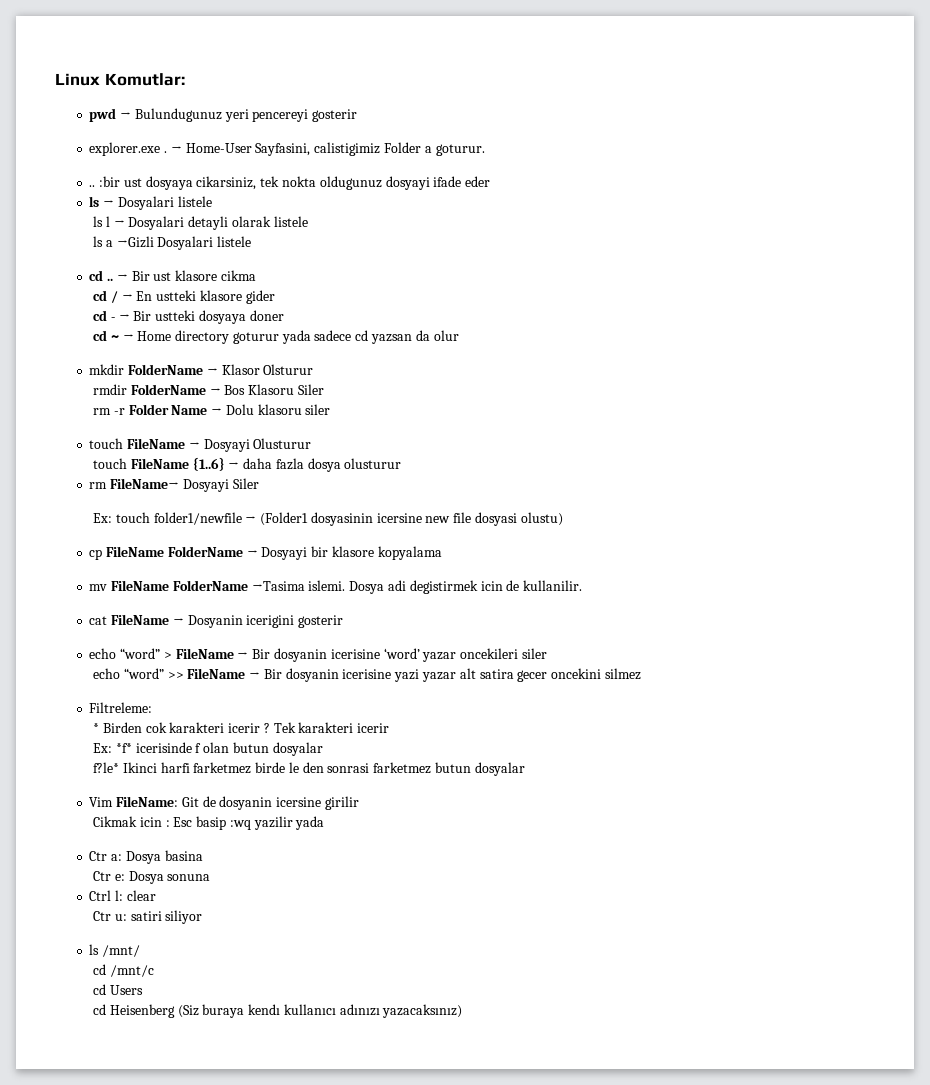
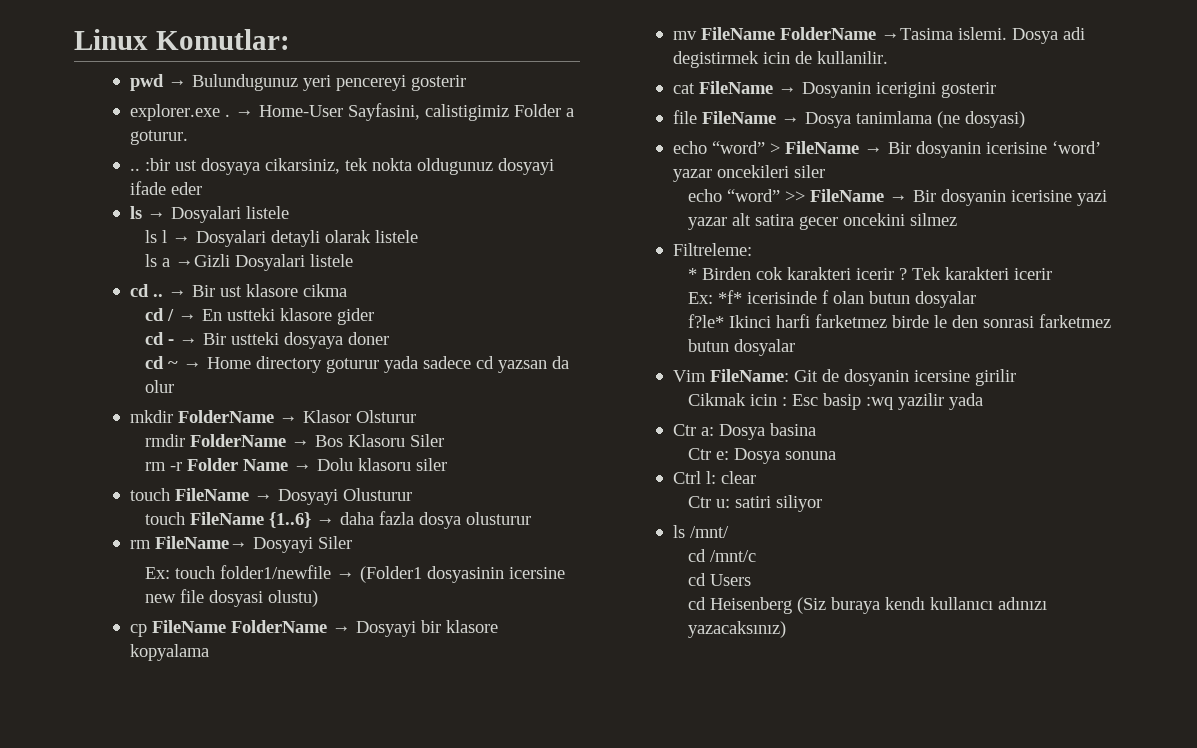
+ file FileName → Dosya tanimlama (ne dosyasi)

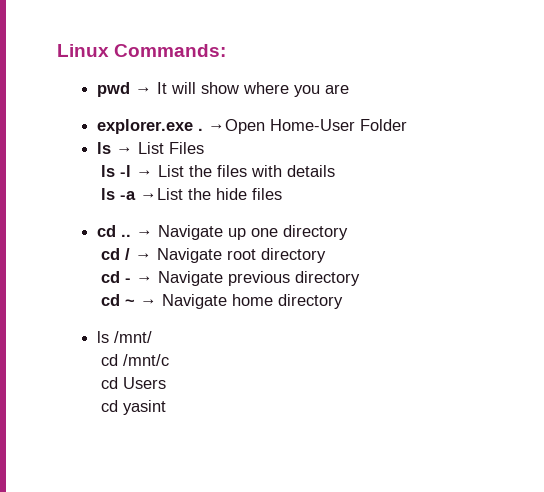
- Linux Komutlar:
+ Linux Commands:
- pwd → Bulundugunuz yeri pencereyi gosterir
- explorer.exe . → Home-User Sayfasini, calistigimiz Folder a goturur.
- .. :bir ust dosyaya cikarsiniz, tek nokta oldugunuz dosyayi ifade eder
+ pwd → It will show where you are
+ explorer.exe . →Open Home-User Folder
- ls → Dosyalari listele
- ls l → Dosyalari detayli olarak listele
- ls a →Gizli Dosyalari listele
+ ls → List Files
+ ls -l → List the files with details
+ ls -a →List the hide files
- → Bir ust klasore cikma
+ → Navigate up one directory
- cd / → En ustteki klasore gider
+ cd / → Navigate root directory
- cd - → Bir ustteki dosyaya doner
+ cd - → Navigate previous directory
- cd ~ → Home directory goturur yada sadece cd yazsan da olur
- mkdir FolderName → Klasor Olsturur
- rmdir FolderName → Bos Klasoru Siler
- rm -r Folder Name → Dolu klasoru siler
- touch FileName → Dosyayi Olusturur
- touch FileName {1..6} → daha fazla dosya olusturur
- rm FileName→ Dosyayi Siler
- Ex: touch folder1/newfile → (Folder1 dosyasinin icersine new file dosyasi olustu)
- cp FileName FolderName → Dosyayi bir klasore kopyalama
- mv FileName FolderName →Tasima islemi. Dosya adi degistirmek icin de kullanilir.
- cat FileName → Dosyanin icerigini gosterir
- file FileName → Dosya tanimlama (ne dosyasi)
- echo “word” > FileName → Bir dosyanin icerisine ‘word’ yazar oncekileri siler
- echo “word” >> FileName → Bir dosyanin icerisine yazi yazar alt satira gecer oncekini silmez
- Filtreleme:
- * Birden cok karakteri icerir ? Tek karakteri icerir
- Ex: *f* icerisinde f olan butun dosyalar
- f?le* Ikinci harfi farketmez birde le den sonrasi farketmez butun dosyalar
- Vim FileName: Git de dosyanin icersine girilir
- Cikmak icin : Esc basip :wq yazilir yada
- Ctr a: Dosya basina
- Ctr e: Dosya sonuna
- Ctrl l: clear
- Ctr u: satiri siliyor
+ cd ~ → Navigate home directory
- cd Heisenberg (Siz buraya kendı kullanıcı adınızı yazacaksınız)
+ cd yasint

